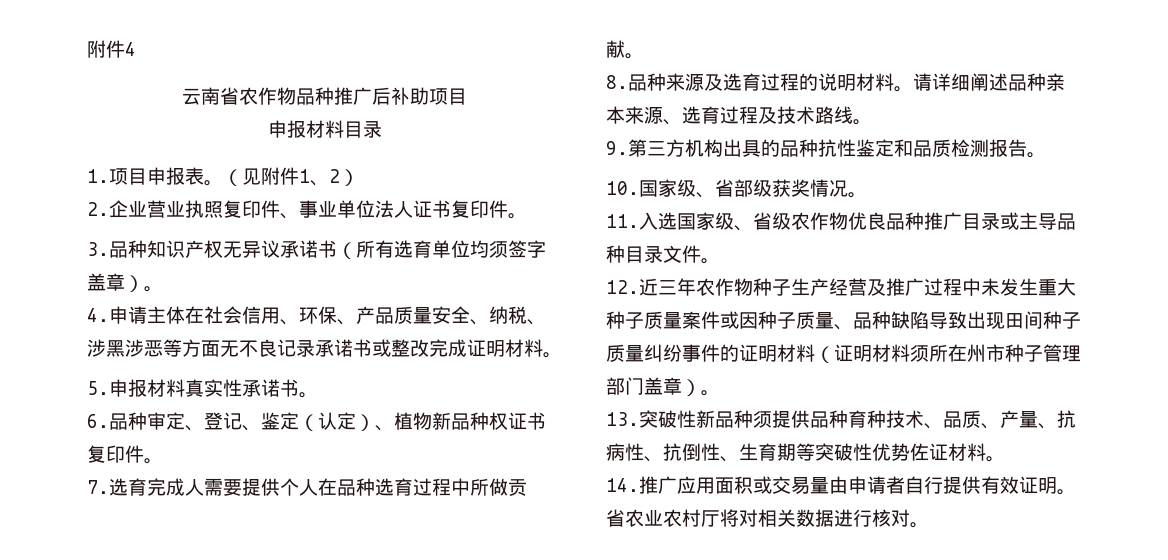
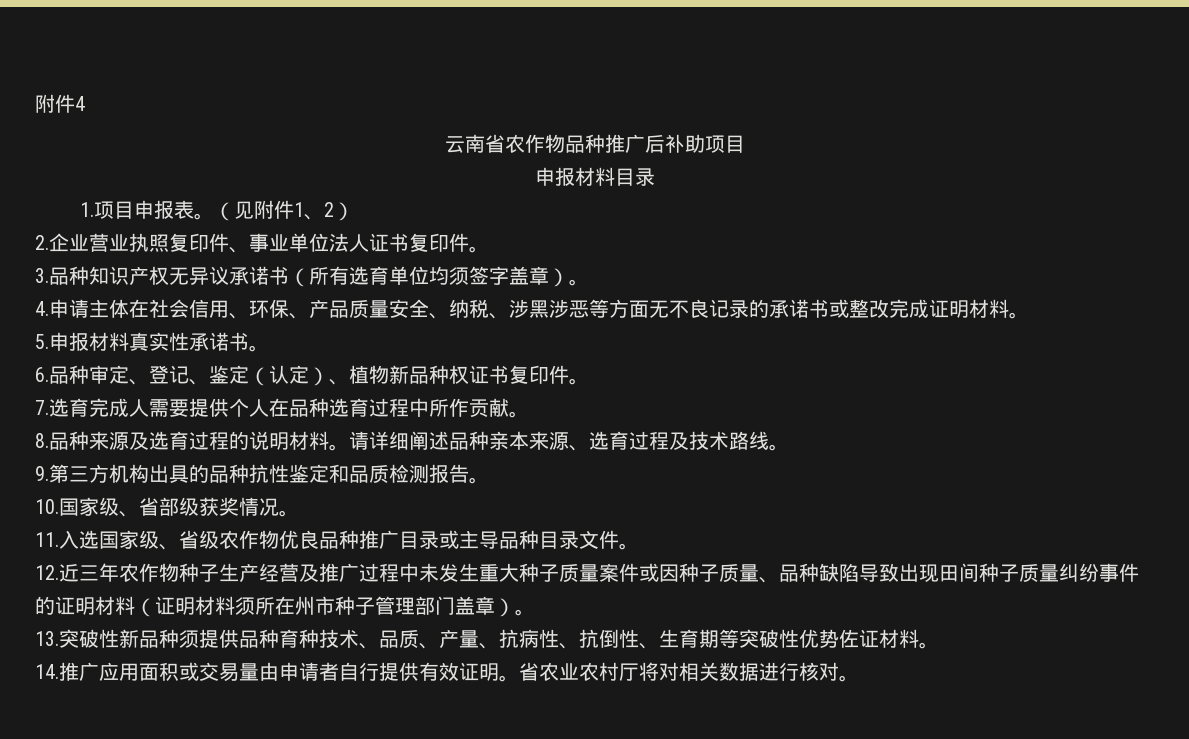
- 4.申请主体在社会信用、环保、产品质量安全、纳税、涉黑涉恶等方面无不良记录承诺书或整改完成证明材料。
+ 4.申请主体在社会信用、环保、产品质量安全、纳税、涉黑涉恶等方面无不良记录的承诺书或整改完成证明材料。
- 7.选育完成人需要提供个人在品种选育过程中所做贡献。
+ 7.选育完成人需要提供个人在品种选育过程中所作贡献。

